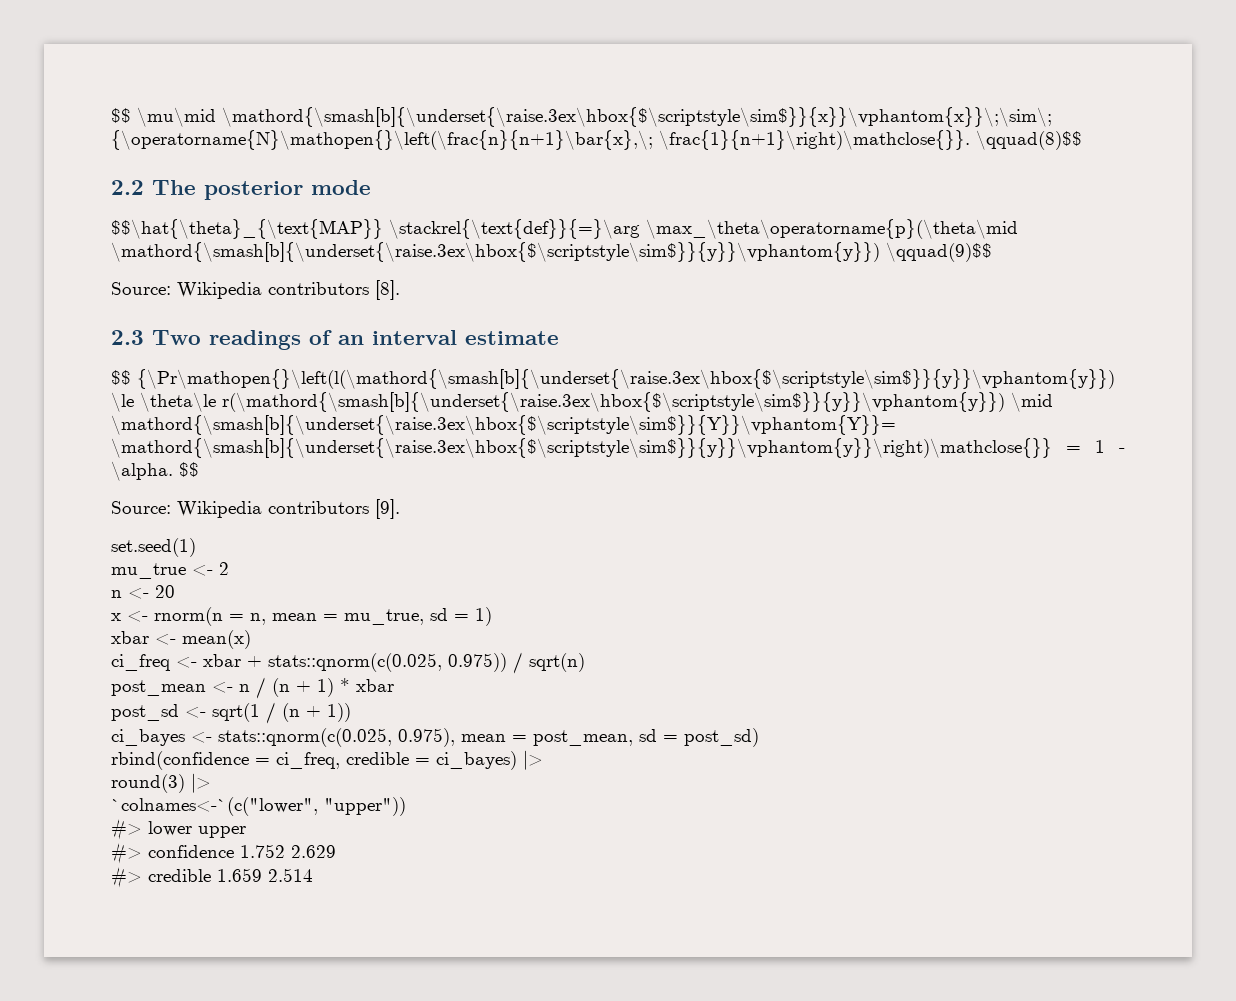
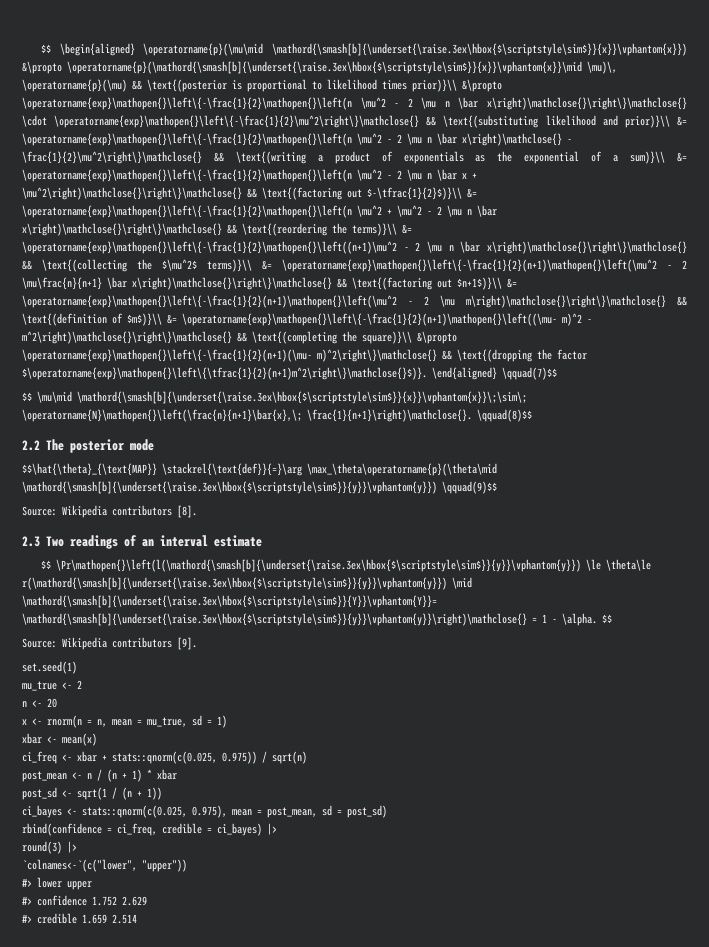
- $$ \mu\mid \mathord{\smash[b]{\underset{\raise.3ex\hbox{$\scriptstyle\sim$}}{x}}\vphantom{x}}\;\sim\; {\operatorname{N}\mathopen{}\left(\frac{n}{n+1}\bar{x},\; \frac{1}{n+1}\right)\mathclose{}}.
+ $$ \begin{aligned} \operatorname{p}(\mu\mid \mathord{\smash[b]{\underset{\raise.3ex\hbox{$\scriptstyle\sim$}}{x}}\vphantom{x}}) &\propto \operatorname{p}(\mathord{\smash[b]{\underset{\raise.3ex\hbox{$\scriptstyle\sim$}}{x}}\vphantom{x}}\mid \mu)\, \operatorname{p}(\mu) && \text{(posterior is proportional to likelihood times prior)}\\ &\propto \operatorname{exp}\mathopen{}\left\{-\frac{1}{2}\mathopen{}\left(n \mu^2 - 2 \mu n \bar x\right)\mathclose{}\right\}\mathclose{} \cdot \operatorname{exp}\mathopen{}\left\{-\frac{1}{2}\mu^2\right\}\mathclose{} && \text{(substituting likelihood and prior)}\\ &= \operatorname{exp}\mathopen{}\left\{-\frac{1}{2}\mathopen{}\left(n \mu^2 - 2 \mu n \bar x\right)\mathclose{} - \frac{1}{2}\mu^2\right\}\mathclose{} && \text{(writing a product of exponentials as the exponential of a sum)}\\ &= \operatorname{exp}\mathopen{}\left\{-\frac{1}{2}\mathopen{}\left(n \mu^2 - 2 \mu n \bar x + \mu^2\right)\mathclose{}\right\}\mathclose{} && \text{(factoring out $-\tfrac{1}{2}$)}\\ &= \operatorname{exp}\mathopen{}\left\{-\frac{1}{2}\mathopen{}\left(n \mu^2 + \mu^2 - 2 \mu n \bar x\right)\mathclose{}\right\}\mathclose{} && \text{(reordering the terms)}\\ &= \operatorname{exp}\mathopen{}\left\{-\frac{1}{2}\mathopen{}\left((n+1)\mu^2 - 2 \mu n \bar x\right)\mathclose{}\right\}\mathclose{} && \text{(collecting the $\mu^2$ terms)}\\ &= \operatorname{exp}\mathopen{}\left\{-\frac{1}{2}(n+1)\mathopen{}\left(\mu^2 - 2 \mu\frac{n}{n+1} \bar x\right)\mathclose{}\right\}\mathclose{} && \text{(factoring out $n+1$)}\\ &= \operatorname{exp}\mathopen{}\left\{-\frac{1}{2}(n+1)\mathopen{}\left(\mu^2 - 2 \mu m\right)\mathclose{}\right\}\mathclose{} && \text{(definition of $m$)}\\ &= \operatorname{exp}\mathopen{}\left\{-\frac{1}{2}(n+1)\mathopen{}\left((\mu- m)^2 - m^2\right)\mathclose{}\right\}\mathclose{} && \text{(completing the square)}\\ &\propto \operatorname{exp}\mathopen{}\left\{-\frac{1}{2}(n+1)(\mu- m)^2\right\}\mathclose{} && \text{(dropping the factor $\operatorname{exp}\mathopen{}\left\{\tfrac{1}{2}(n+1)m^2\right\}\mathclose{}$)}. \end{aligned} \qquad(7)$$
+ $$ \mu\mid \mathord{\smash[b]{\underset{\raise.3ex\hbox{$\scriptstyle\sim$}}{x}}\vphantom{x}}\;\sim\; \operatorname{N}\mathopen{}\left(\frac{n}{n+1}\bar{x},\; \frac{1}{n+1}\right)\mathclose{}.
- $$ {\Pr\mathopen{}\left(l(\mathord{\smash[b]{\underset{\raise.3ex\hbox{$\scriptstyle\sim$}}{y}}\vphantom{y}}) \le \theta\le r(\mathord{\smash[b]{\underset{\raise.3ex\hbox{$\scriptstyle\sim$}}{y}}\vphantom{y}}) \mid \mathord{\smash[b]{\underset{\raise.3ex\hbox{$\scriptstyle\sim$}}{Y}}\vphantom{Y}}= \mathord{\smash[b]{\underset{\raise.3ex\hbox{$\scriptstyle\sim$}}{y}}\vphantom{y}}\right)\mathclose{}} = 1 - \alpha.
+ $$ \Pr\mathopen{}\left(l(\mathord{\smash[b]{\underset{\raise.3ex\hbox{$\scriptstyle\sim$}}{y}}\vphantom{y}}) \le \theta\le r(\mathord{\smash[b]{\underset{\raise.3ex\hbox{$\scriptstyle\sim$}}{y}}\vphantom{y}}) \mid \mathord{\smash[b]{\underset{\raise.3ex\hbox{$\scriptstyle\sim$}}{Y}}\vphantom{Y}}= \mathord{\smash[b]{\underset{\raise.3ex\hbox{$\scriptstyle\sim$}}{y}}\vphantom{y}}\right)\mathclose{} = 1 - \alpha.

